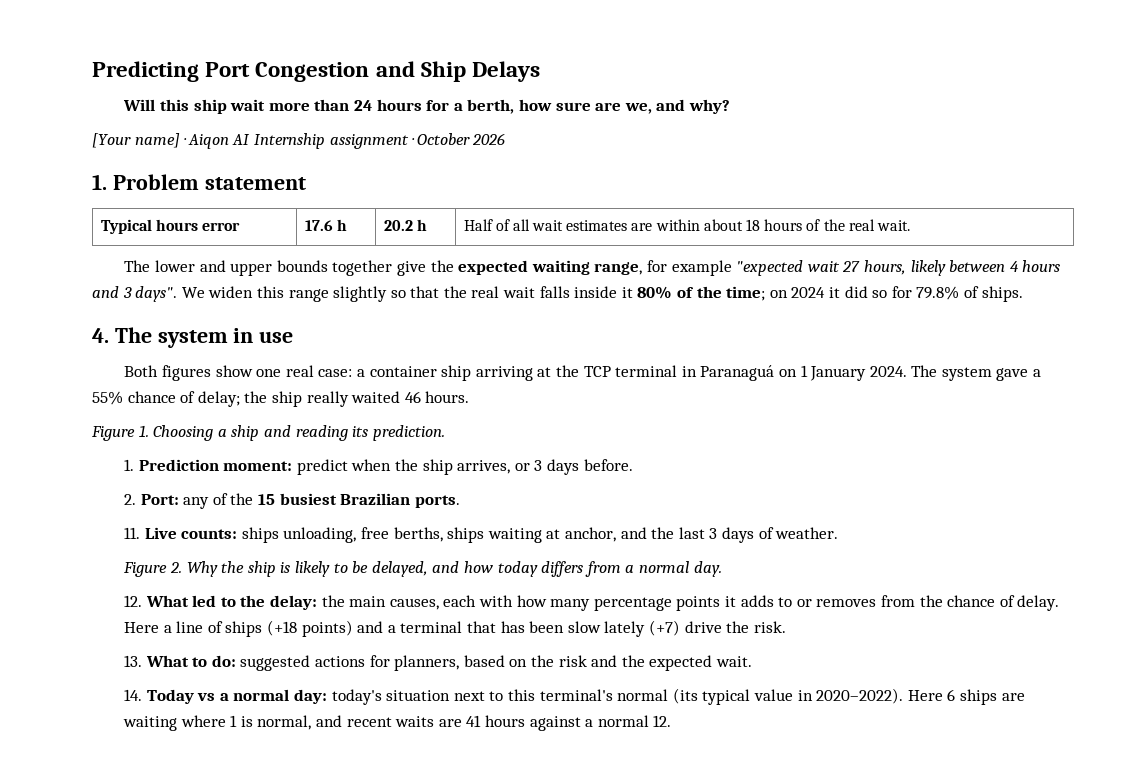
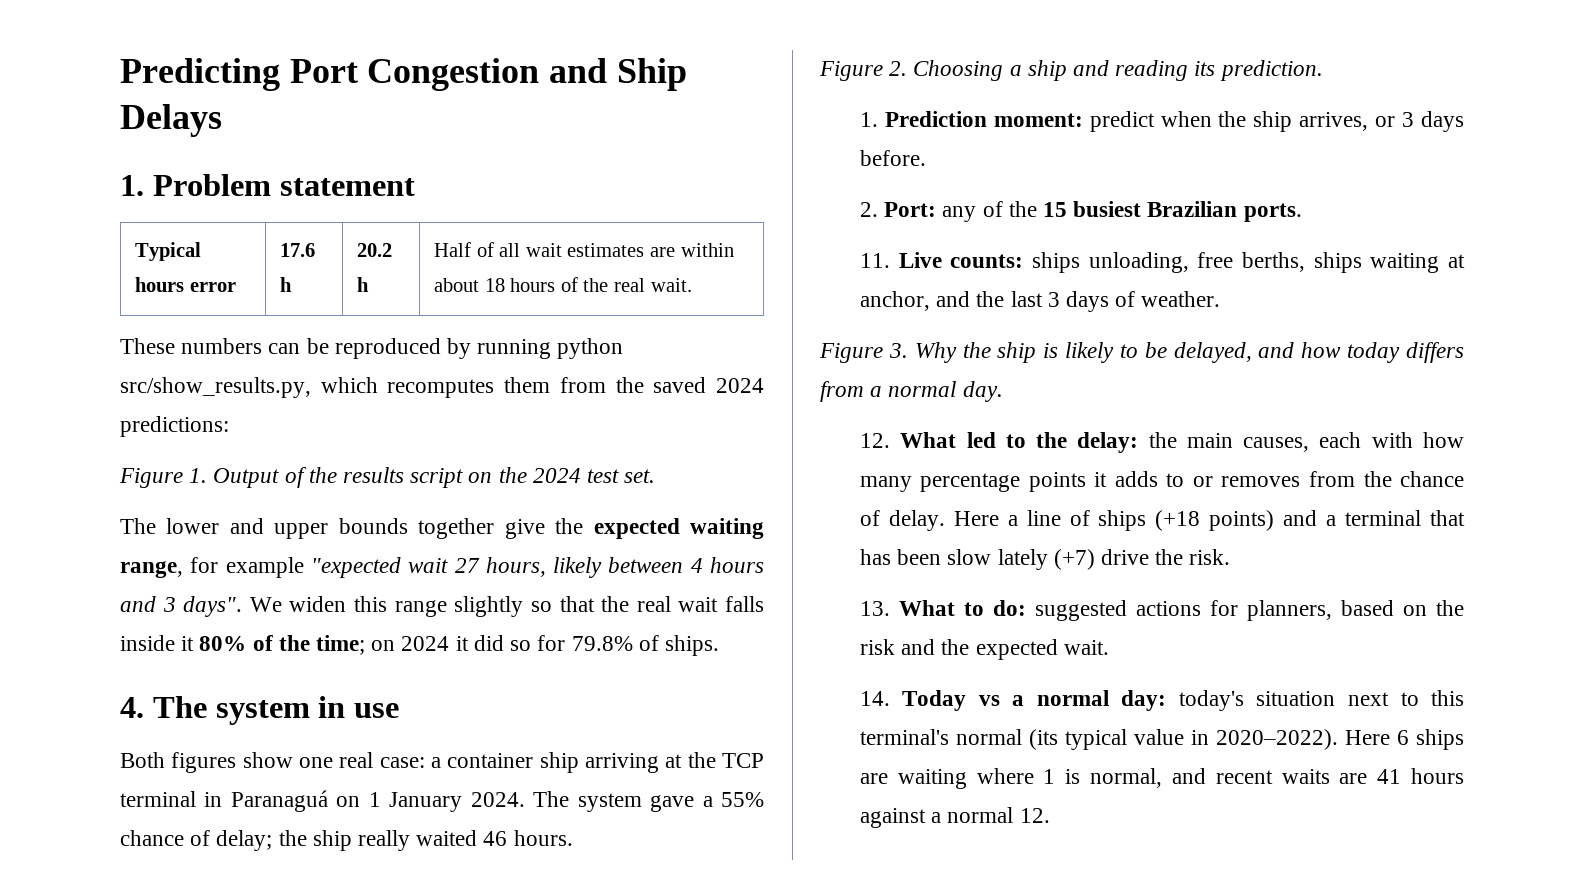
- Will this ship wait more than 24 hours for a berth, how sure are we, and why?
- [Your name] · Aiqon AI Internship assignment · October 2026
+ These numbers can be reproduced by running python src/show_results.py, which recomputes them from the saved 2024 predictions:
+ Figure 1. Output of the results script on the 2024 test set.
- Figure 1. Choosing a ship and reading its prediction.
+ Figure 2. Choosing a ship and reading its prediction.
- Figure 2. Why the ship is likely to be delayed, and how today differs from a normal day.
+ Figure 3. Why the ship is likely to be delayed, and how today differs from a normal day.

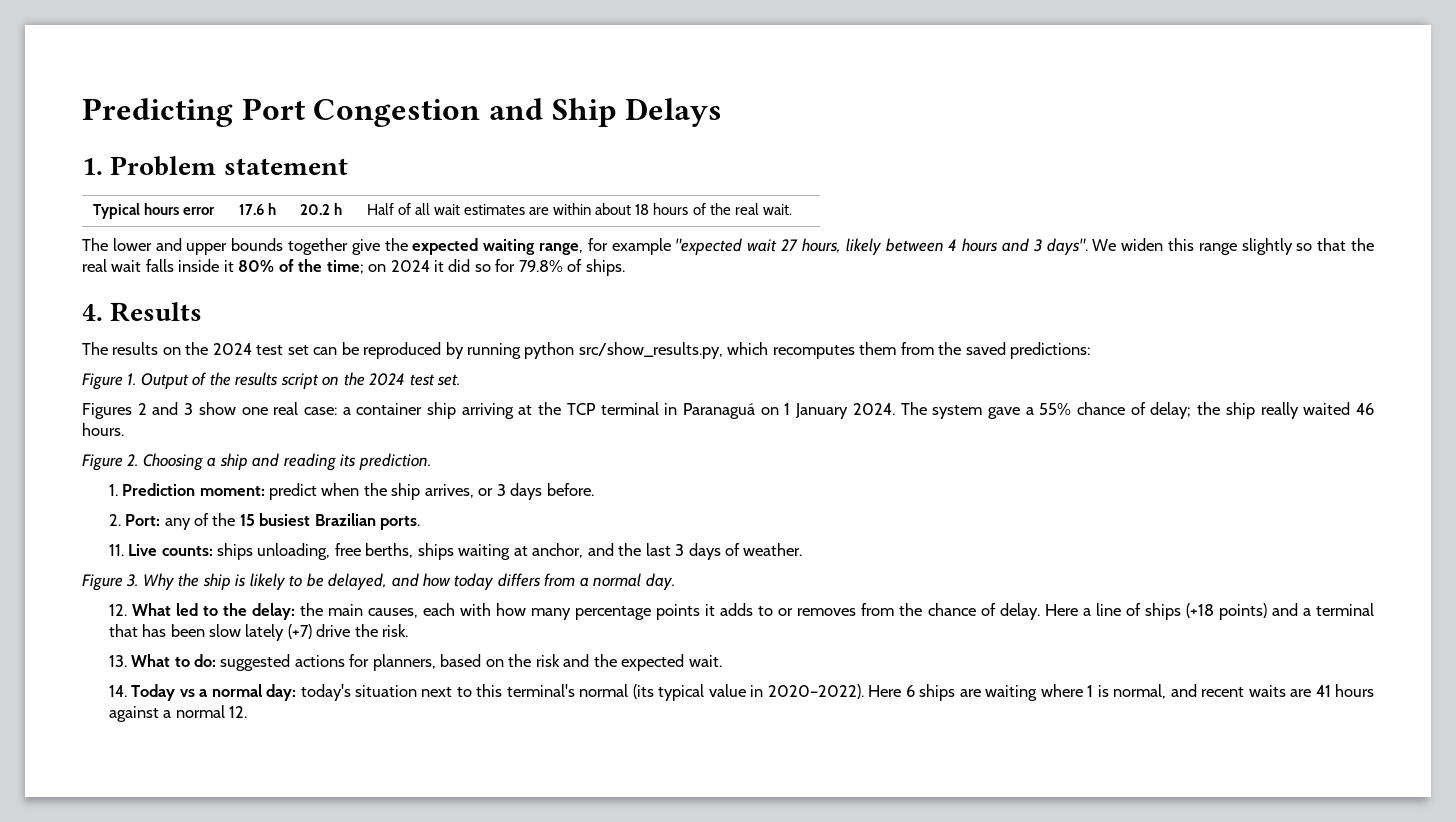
- These numbers can be reproduced by running python src/show_results.py, which recomputes them from the saved 2024 predictions:
- Figure 1. Output of the results script on the 2024 test set.
- 4. The system in use
- Both figures show one real case: a container ship arriving at the TCP terminal in Paranaguá on 1 January 2024.
+ 4. Results
+ The results on the 2024 test set can be reproduced by running python src/show_results.py, which recomputes them from the saved predictions:
+ Figure 1. Output of the results script on the 2024 test set.
+ Figures 2 and 3 show one real case: a container ship arriving at the TCP terminal in Paranaguá on 1 January 2024.

